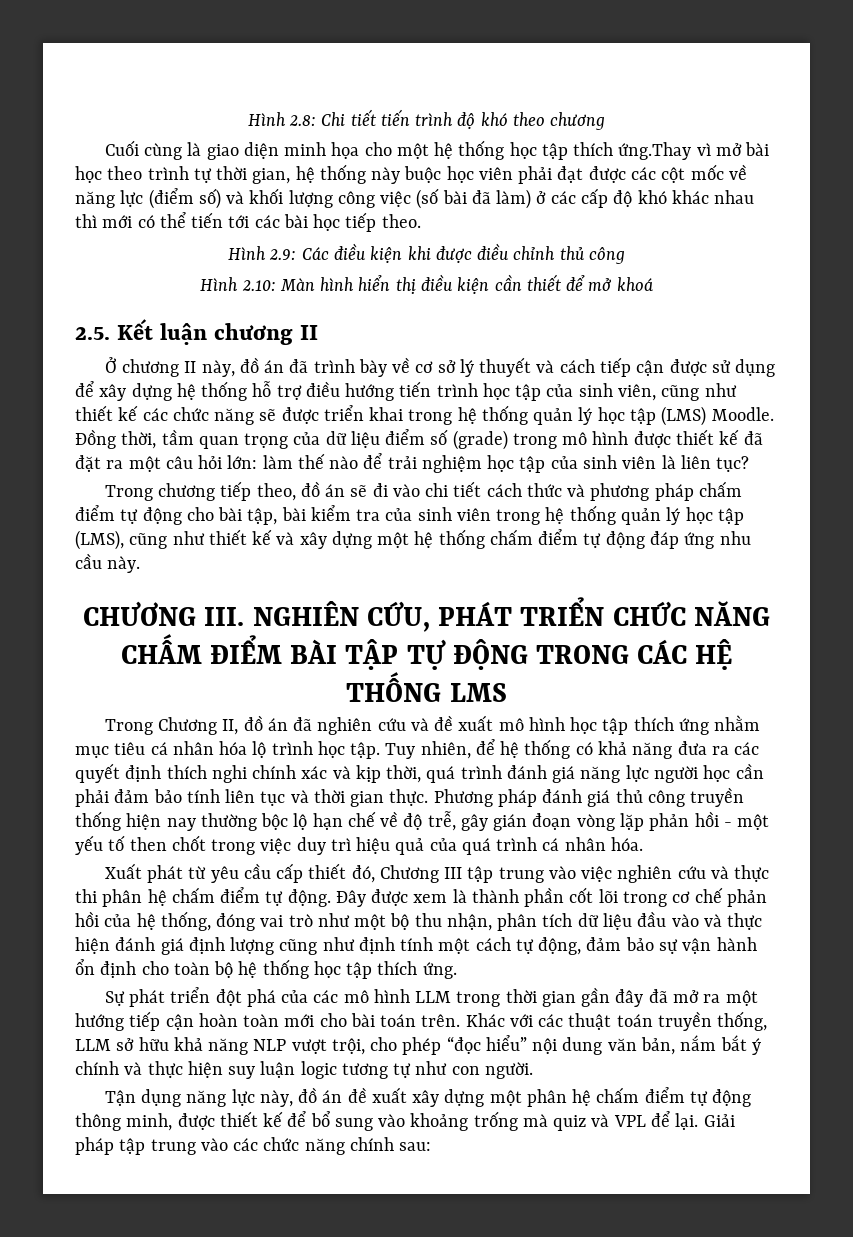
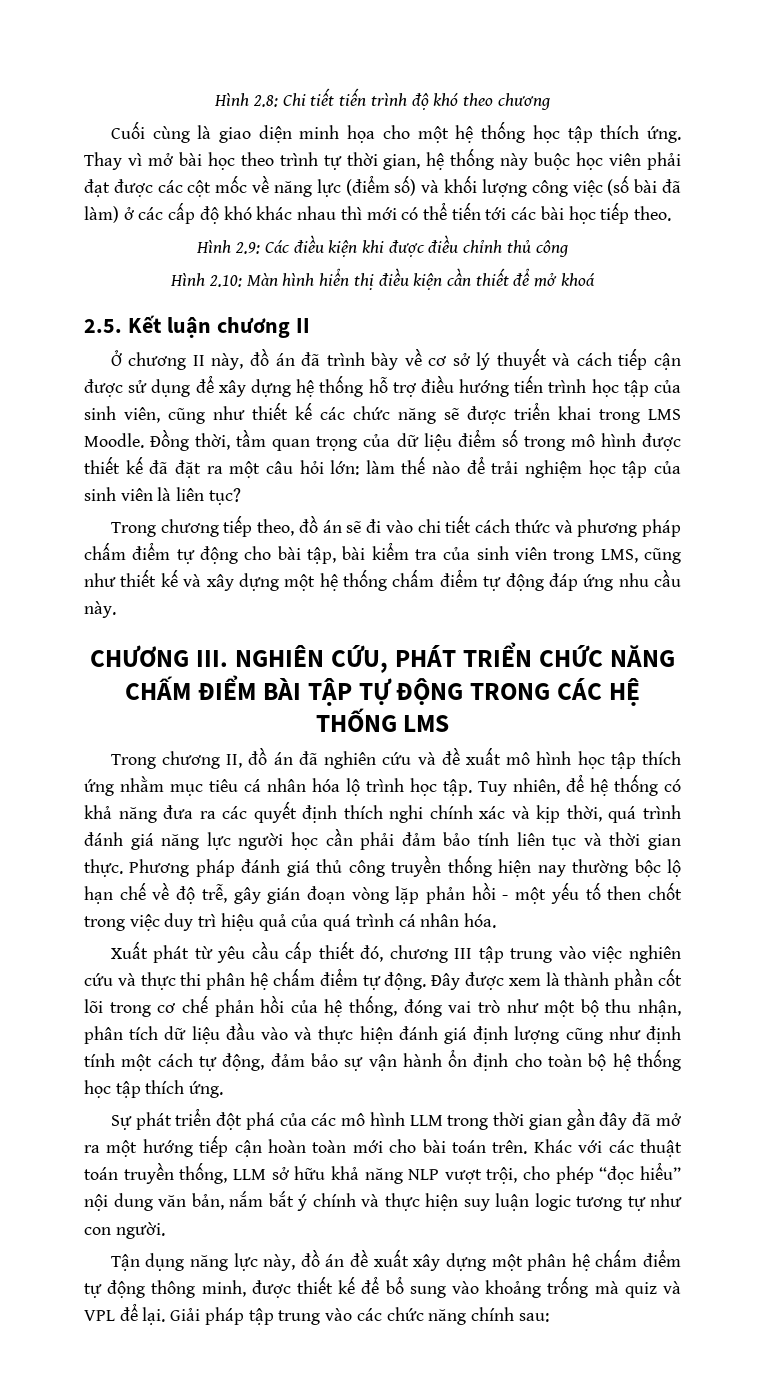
- Cuối cùng là giao diện minh họa cho một hệ thống học tập thích ứng.Thay vì mở bài học theo trình tự thời gian, hệ thống này buộc học viên phải đạt được các cột mốc về năng lực (điểm số) và khối lượng công việc (số bài đã làm) ở các cấp độ khó khác nhau thì mới có thể tiến tới các bài học tiếp theo.
+ Cuối cùng là giao diện minh họa cho một hệ thống học tập thích ứng. Thay vì mở bài học theo trình tự thời gian, hệ thống này buộc học viên phải đạt được các cột mốc về năng lực (điểm số) và khối lượng công việc (số bài đã làm) ở các cấp độ khó khác nhau thì mới có thể tiến tới các bài học tiếp theo.
- Ở chương II này, đồ án đã trình bày về cơ sở lý thuyết và cách tiếp cận được sử dụng để xây dựng hệ thống hỗ trợ điều hướng tiến trình học tập của sinh viên, cũng như thiết kế các chức năng sẽ được triển khai trong hệ thống quản lý học tập (LMS) Moodle.
+ Ở chương II này, đồ án đã trình bày về cơ sở lý thuyết và cách tiếp cận được sử dụng để xây dựng hệ thống hỗ trợ điều hướng tiến trình học tập của sinh viên, cũng như thiết kế các chức năng sẽ được triển khai trong LMS Moodle.
- Đồng thời, tầm quan trọng của dữ liệu điểm số (grade) trong mô hình được thiết kế đã đặt ra một câu hỏi lớn: làm thế nào để trải nghiệm học tập của sinh viên là liên tục?
+ Đồng thời, tầm quan trọng của dữ liệu điểm số trong mô hình được thiết kế đã đặt ra một câu hỏi lớn: làm thế nào để trải nghiệm học tập của sinh viên là liên tục?
- Trong chương tiếp theo, đồ án sẽ đi vào chi tiết cách thức và phương pháp chấm điểm tự động cho bài tập, bài kiểm tra của sinh viên trong hệ thống quản lý học tập (LMS), cũng như thiết kế và xây dựng một hệ thống chấm điểm tự động đáp ứng nhu cầu này.
+ Trong chương tiếp theo, đồ án sẽ đi vào chi tiết cách thức và phương pháp chấm điểm tự động cho bài tập, bài kiểm tra của sinh viên trong LMS, cũng như thiết kế và xây dựng một hệ thống chấm điểm tự động đáp ứng nhu cầu này.
- Trong Chương II, đồ án đã nghiên cứu và đề xuất mô hình học tập thích ứng nhằm mục tiêu cá nhân hóa lộ trình học tập.
+ Trong chương II, đồ án đã nghiên cứu và đề xuất mô hình học tập thích ứng nhằm mục tiêu cá nhân hóa lộ trình học tập.
- Xuất phát từ yêu cầu cấp thiết đó, Chương III tập trung vào việc nghiên cứu và thực thi phân hệ chấm điểm tự động.
+ Xuất phát từ yêu cầu cấp thiết đó, chương III tập trung vào việc nghiên cứu và thực thi phân hệ chấm điểm tự động.

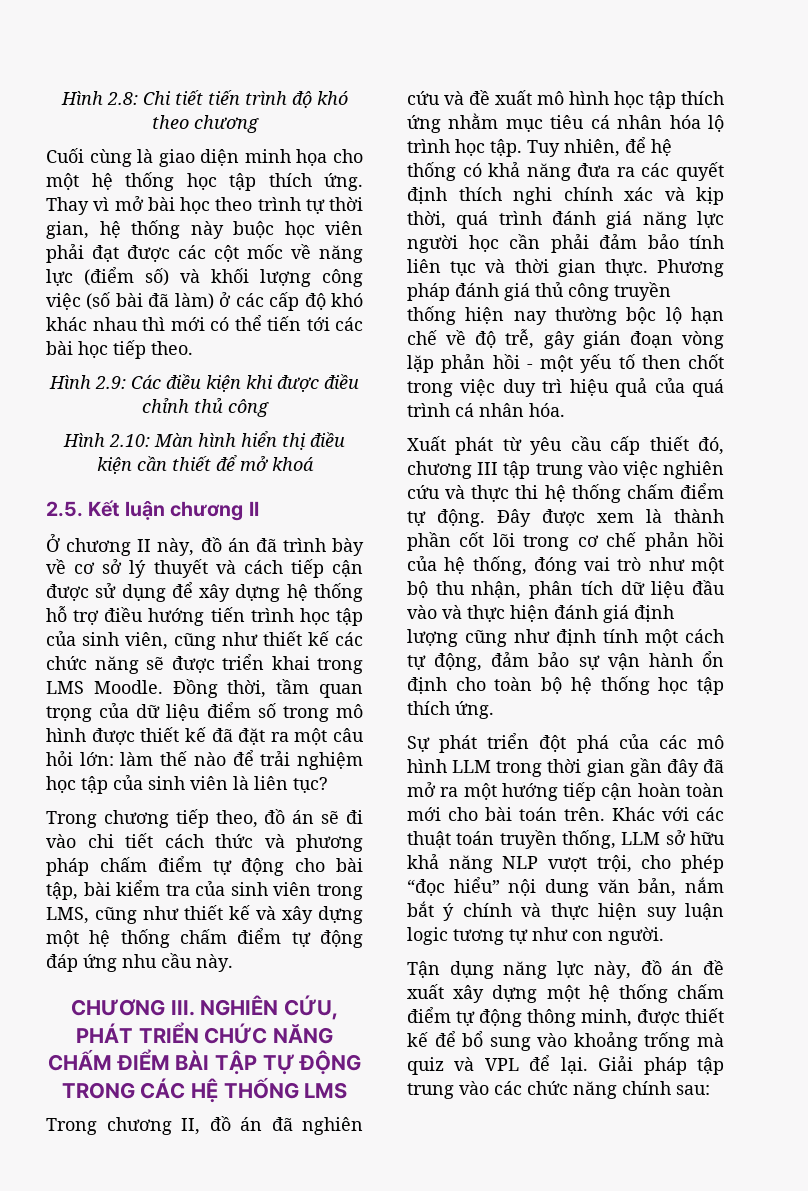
- Xuất phát từ yêu cầu cấp thiết đó, chương III tập trung vào việc nghiên cứu và thực thi phân hệ chấm điểm tự động.
+ Xuất phát từ yêu cầu cấp thiết đó, chương III tập trung vào việc nghiên cứu và thực thi hệ thống chấm điểm tự động.
- Tận dụng năng lực này, đồ án đề xuất xây dựng một phân hệ chấm điểm tự động thông minh, được thiết kế để bổ sung vào khoảng trống mà quiz và VPL để lại.
+ Tận dụng năng lực này, đồ án đề xuất xây dựng một hệ thống chấm điểm tự động thông minh, được thiết kế để bổ sung vào khoảng trống mà quiz và VPL để lại.

